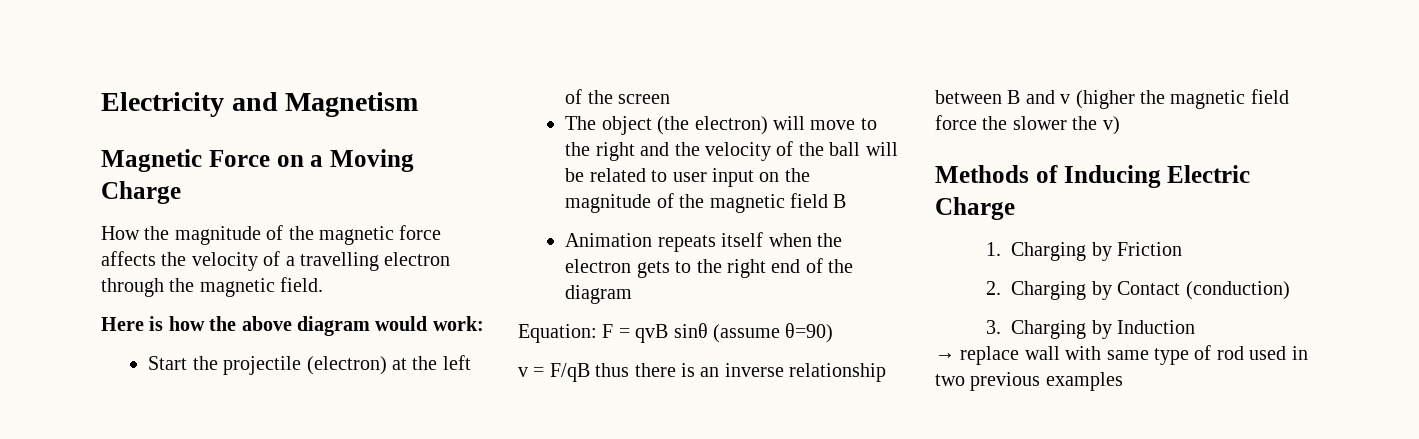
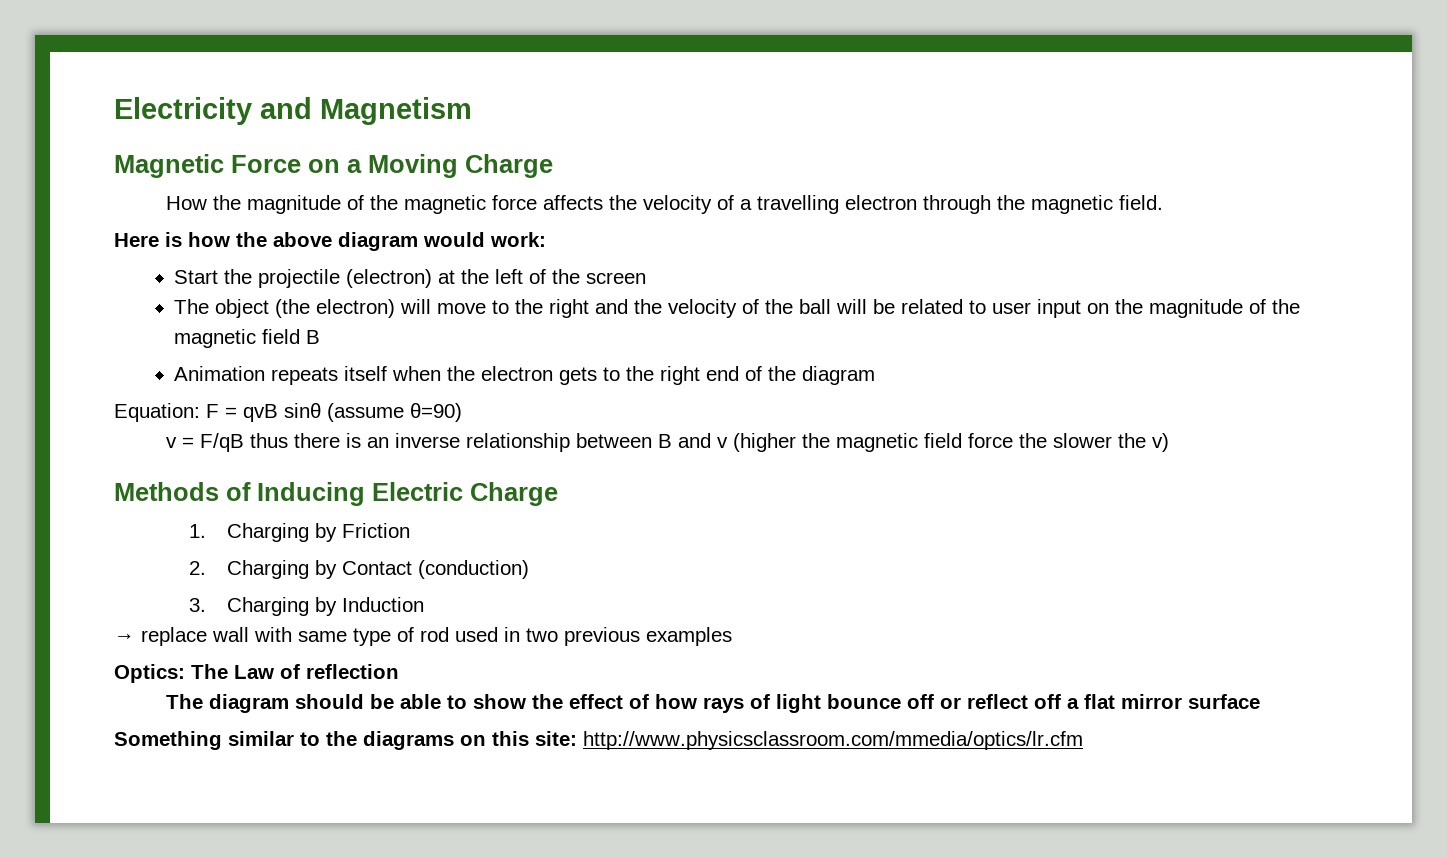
+ Optics: The Law of reflection
+ The diagram should be able to show the effect of how rays of light bounce off or reflect off a flat mirror surface
+ Something similar to the diagrams on this site: http://www.physicsclassroom.com/mmedia/optics/lr.cfm

